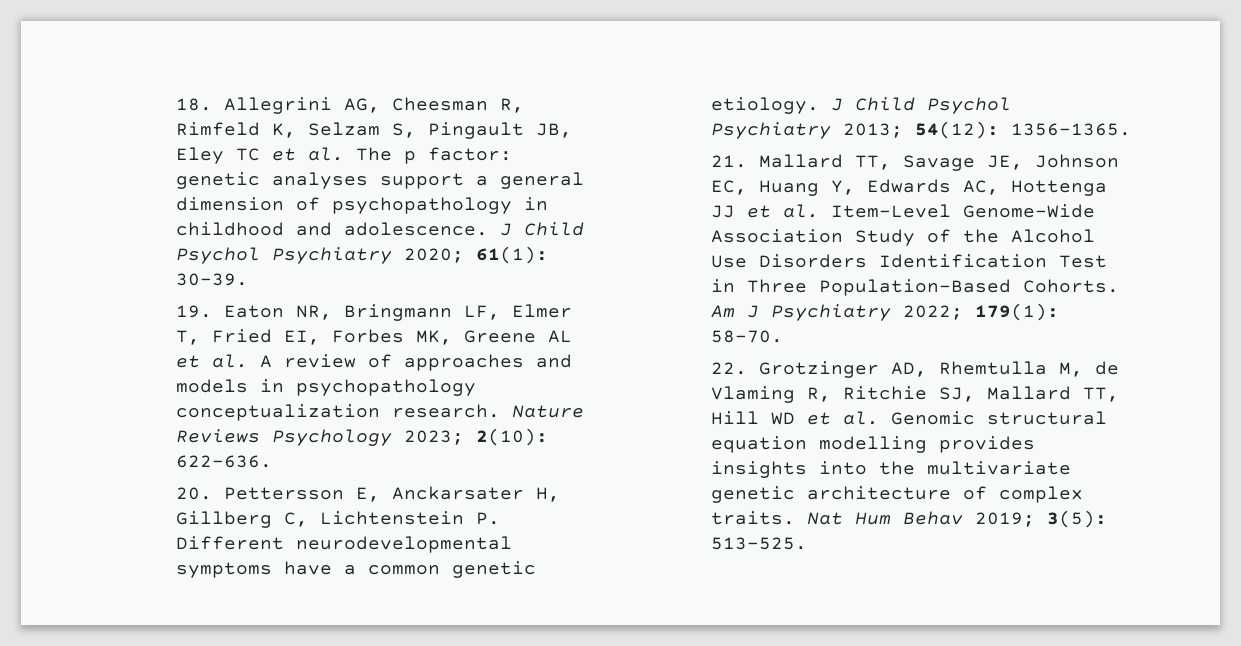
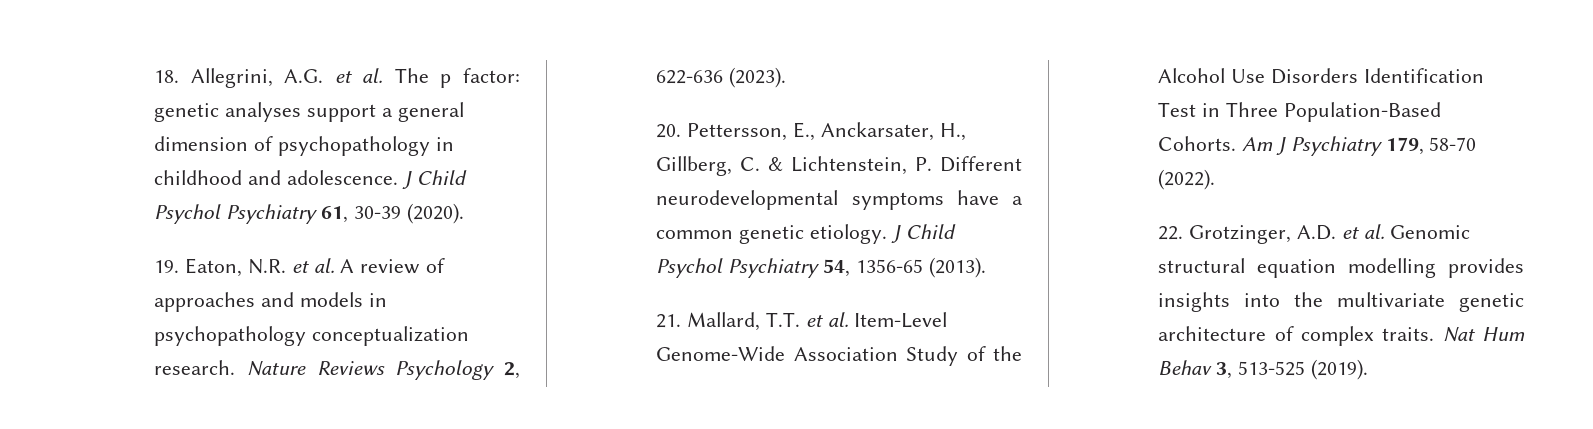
- 18. Allegrini AG, Cheesman R, Rimfeld K, Selzam S, Pingault JB, Eley TC et al. The p factor: genetic analyses support a general dimension of psychopathology in childhood and adolescence.
+ 18. Allegrini, A.G. et al. The p factor: genetic analyses support a general dimension of psychopathology in childhood and adolescence.
- J Child Psychol Psychiatry 2020; 61(1): 30-39.
- 19. Eaton NR, Bringmann LF, Elmer T, Fried EI, Forbes MK, Greene AL et al. A review of approaches and models in psychopathology conceptualization research.
+ J Child Psychol Psychiatry 61, 30-39 (2020).
+ 19. Eaton, N.R. et al. A review of approaches and models in psychopathology conceptualization research.
- Nature Reviews Psychology 2023; 2(10): 622-636.
- 20. Pettersson E, Anckarsater H, Gillberg C, Lichtenstein P. Different neurodevelopmental symptoms have a common genetic etiology.
+ Nature Reviews Psychology 2, 622-636 (2023).
+ 20. Pettersson, E., Anckarsater, H., Gillberg, C. & Lichtenstein, P. Different neurodevelopmental symptoms have a common genetic etiology.
- J Child Psychol Psychiatry 2013; 54(12): 1356-1365.
- 21. Mallard TT, Savage JE, Johnson EC, Huang Y, Edwards AC, Hottenga JJ et al. Item-Level Genome-Wide Association Study of the Alcohol Use Disorders Identification Test in Three Population-Based Cohorts.
+ J Child Psychol Psychiatry 54, 1356-65 (2013).
+ 21. Mallard, T.T. et al. Item-Level Genome-Wide Association Study of the Alcohol Use Disorders Identification Test in Three Population-Based Cohorts.
- Am J Psychiatry 2022; 179(1): 58-70.
- 22. Grotzinger AD, Rhemtulla M, de Vlaming R, Ritchie SJ, Mallard TT, Hill WD et al. Genomic structural equation modelling provides insights into the multivariate genetic architecture of complex traits.
+ Am J Psychiatry 179, 58-70 (2022).
+ 22. Grotzinger, A.D. et al. Genomic structural equation modelling provides insights into the multivariate genetic architecture of complex traits.
- Nat Hum Behav 2019; 3(5): 513-525.
+ Nat Hum Behav 3, 513-525 (2019).

